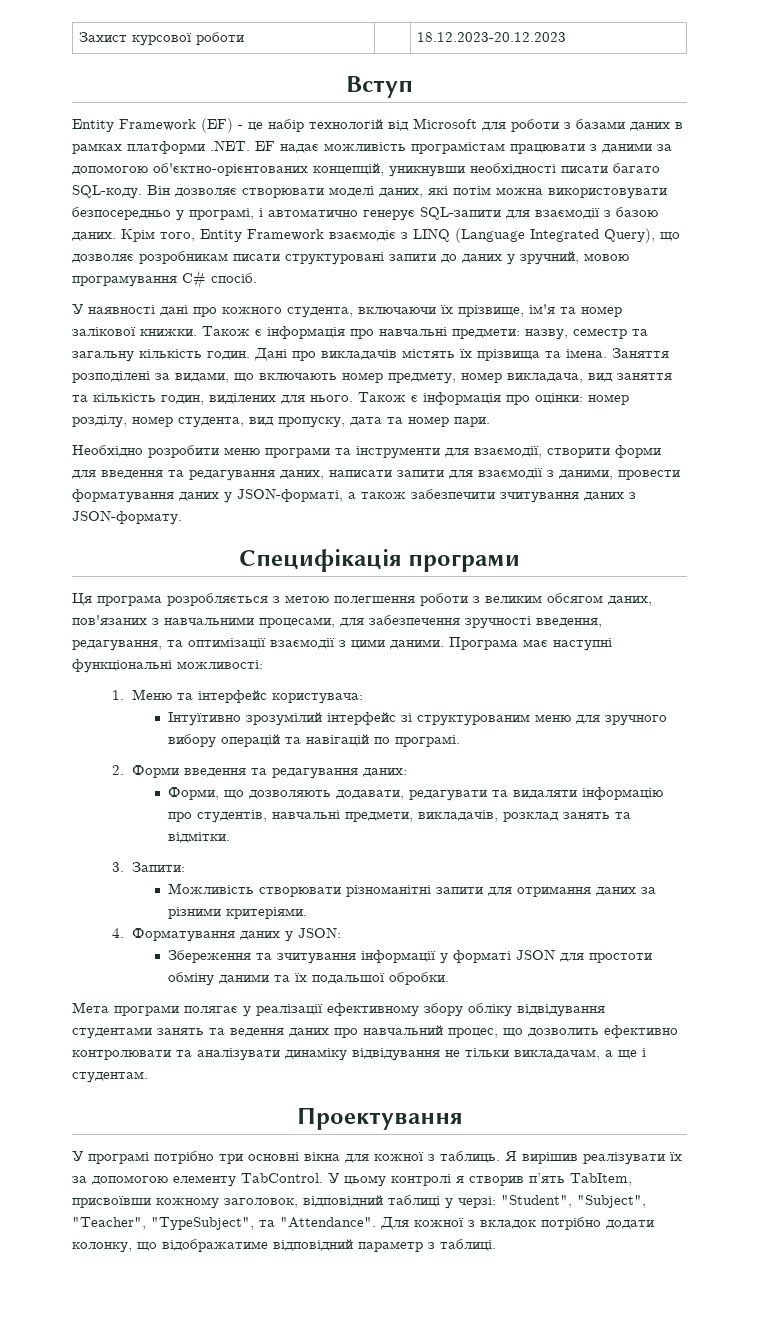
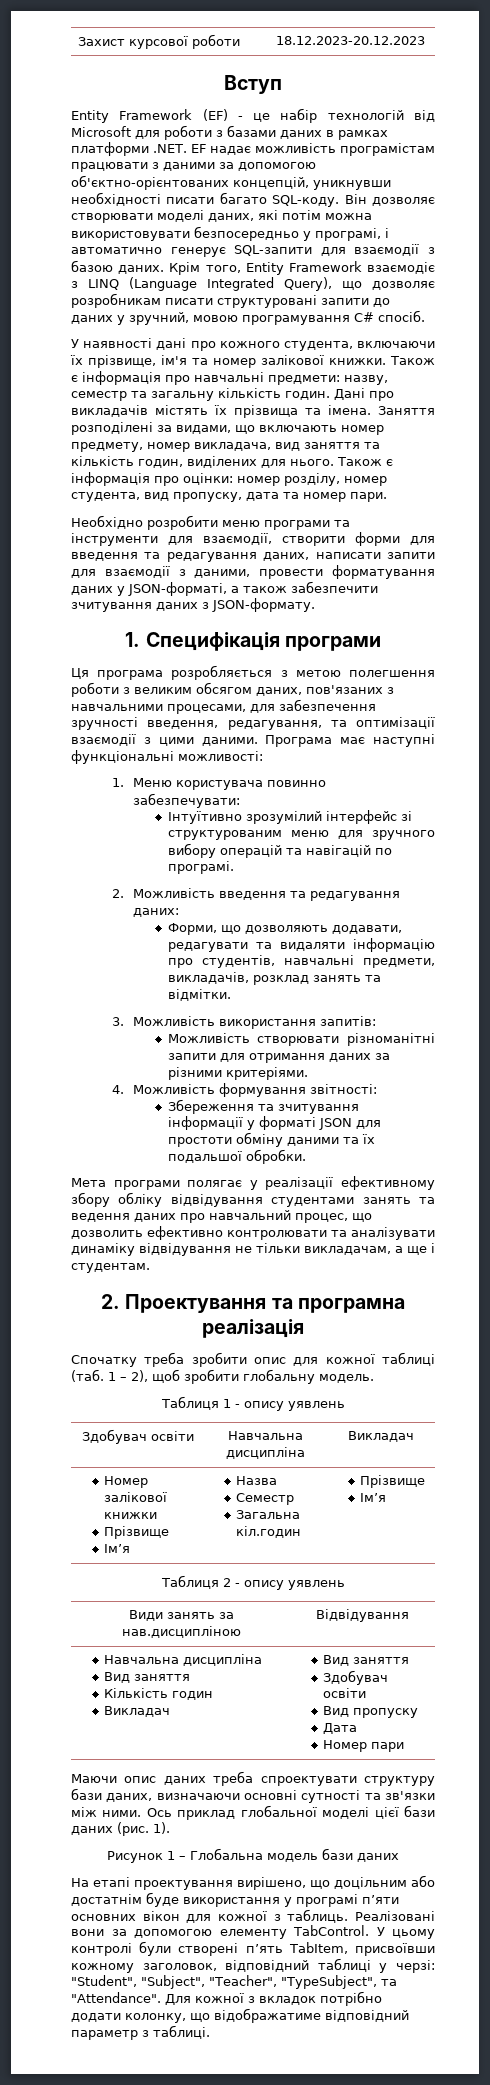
- Специфікація програми
+ 1. Специфікація програми
- 1. Меню та інтерфейс користувача:
+ 1. Меню користувача повинно забезпечувати:
- 2. Форми введення та редагування даних:
+ 2. Можливість введення та редагування даних:
- 3. Запити:
+ 3. Можливість використання запитів:
- 4. Форматування даних у JSON:
+ 4. Можливість формування звітності:
- Проектування
- У програмі потрібно три основні вікна для кожної з таблиць. Я вирішив реалізувати їх за допомогою елементу TabControl.
+ 2. Проектування та програмна реалізація
+ Спочатку треба зробити опис для кожної таблиці (таб. 1 – 2), щоб зробити глобальну модель.
+ Таблиця 1 - опису уявлень
+ Здобувач освіти | Навчальна дисципліна | Викладач
+ Номер залікової книжки
+ Прізвище
+ Ім’я | Назва
+ Семестр
+ Загальна кіл.годин | Прізвище
+ Ім’я
+ Таблиця 2 - опису уявлень
+ Види занять за нав.дисципліною | Відвідування
+ Навчальна дисципліна
+ Вид заняття
+ Кількість годин
+ Викладач | Вид заняття
+ Здобувач освіти
+ Вид пропуску
+ Дата
+ Номер пари
+ Маючи опис даних треба спроектувати структуру бази даних, визначаючи основні сутності та зв'язки між ними. Ось приклад глобальної моделі цієї бази даних (рис. 1).
+ Рисунок 1 – Глобальна модель бази даних
+ На етапі проектування вирішено, що доцільним або достатнім буде використання у програмі п’яти основних вікон для кожної з таблиць. Реалізовані вони за допомогою елементу TabControl.
- У цьому контролі я створив п’ять TabItem, присвоївши кожному заголовок, відповідний таблиці у черзі: "Student", "Subject", "Teacher", "TypeSubject", та "Attendance".
+ У цьому контролі були створені п’ять TabItem, присвоївши кожному заголовок, відповідний таблиці у черзі: "Student", "Subject", "Teacher", "TypeSubject", та "Attendance".

